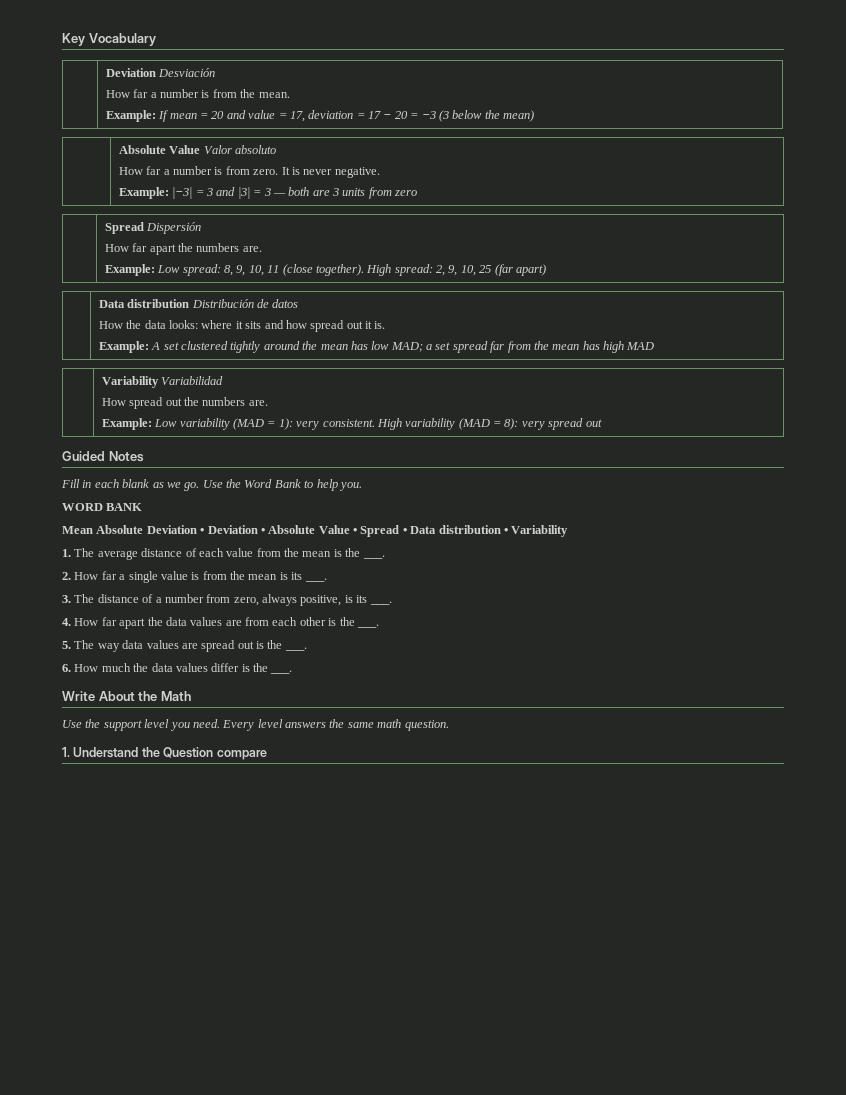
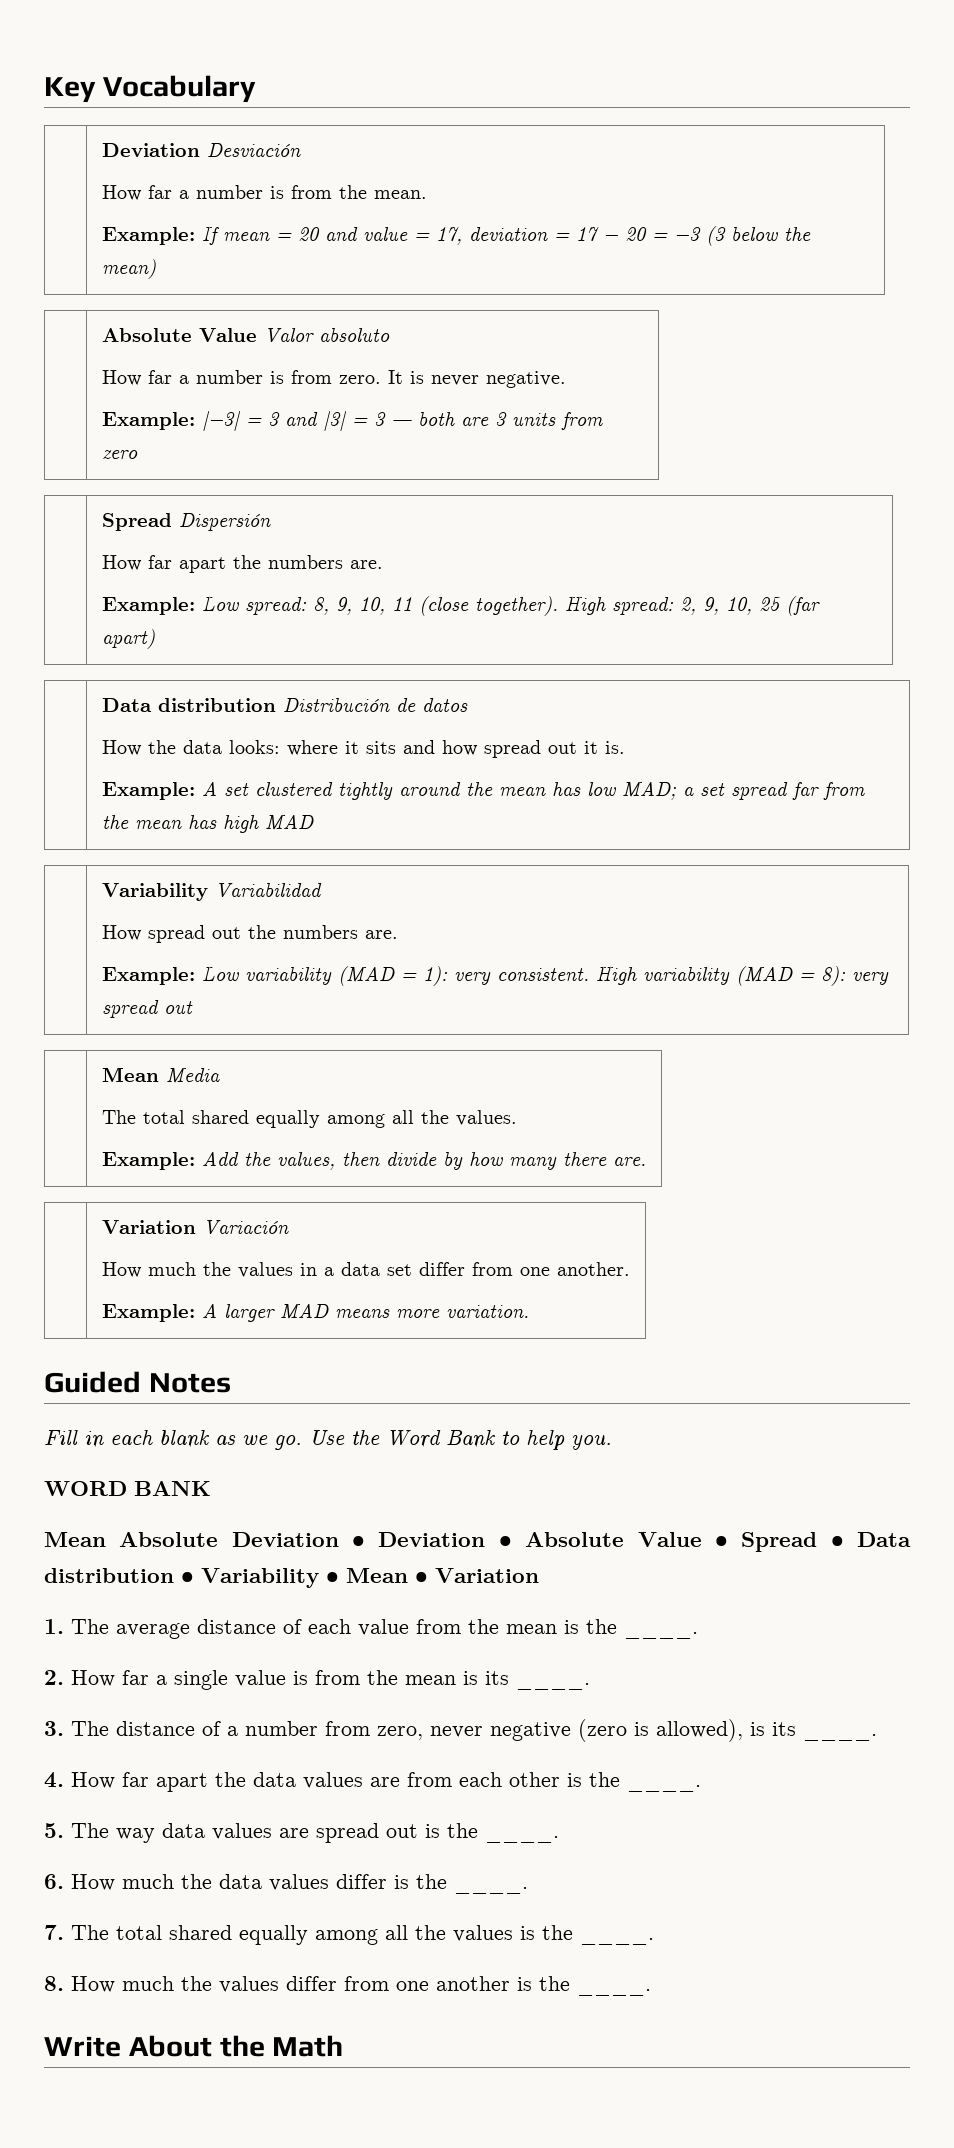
+ | Mean Media
+ The total shared equally among all the values.
+ Example: Add the values, then divide by how many there are.
+ | Variation Variación
+ How much the values in a data set differ from one another.
+ Example: A larger MAD means more variation.
- Mean Absolute Deviation • Deviation • Absolute Value • Spread • Data distribution • Variability
+ Mean Absolute Deviation • Deviation • Absolute Value • Spread • Data distribution • Variability • Mean • Variation
- 1. The average distance of each value from the mean is the ___.
+ 1. The average distance of each value from the mean is the ____.
- 2. How far a single value is from the mean is its ___.
+ 2. How far a single value is from the mean is its ____.
- 3. The distance of a number from zero, always positive, is its ___.
+ 3. The distance of a number from zero, never negative (zero is allowed), is its ____.
- 4. How far apart the data values are from each other is the ___.
+ 4. How far apart the data values are from each other is the ____.
- 5. The way data values are spread out is the ___.
+ 5. The way data values are spread out is the ____.
- 6. How much the data values differ is the ___.
+ 6. How much the data values differ is the ____.
+ 7. The total shared equally among all the values is the ____.
+ 8. How much the values differ from one another is the ____.
  Write About the Math
- Use the support level you need. Every level answers the same math question.
- 1. Understand the Question compare

